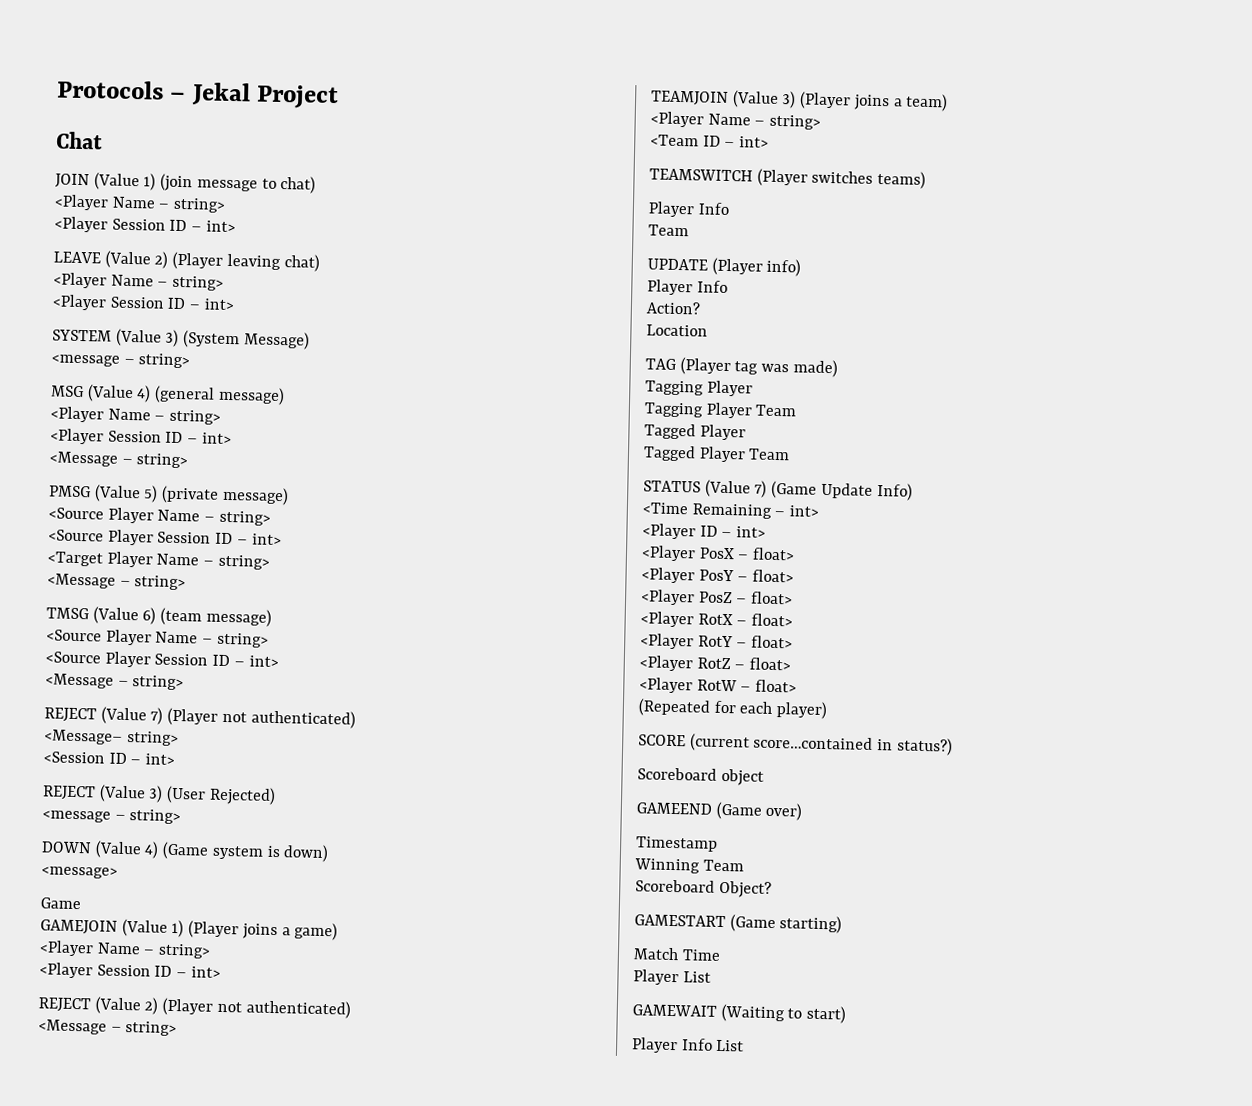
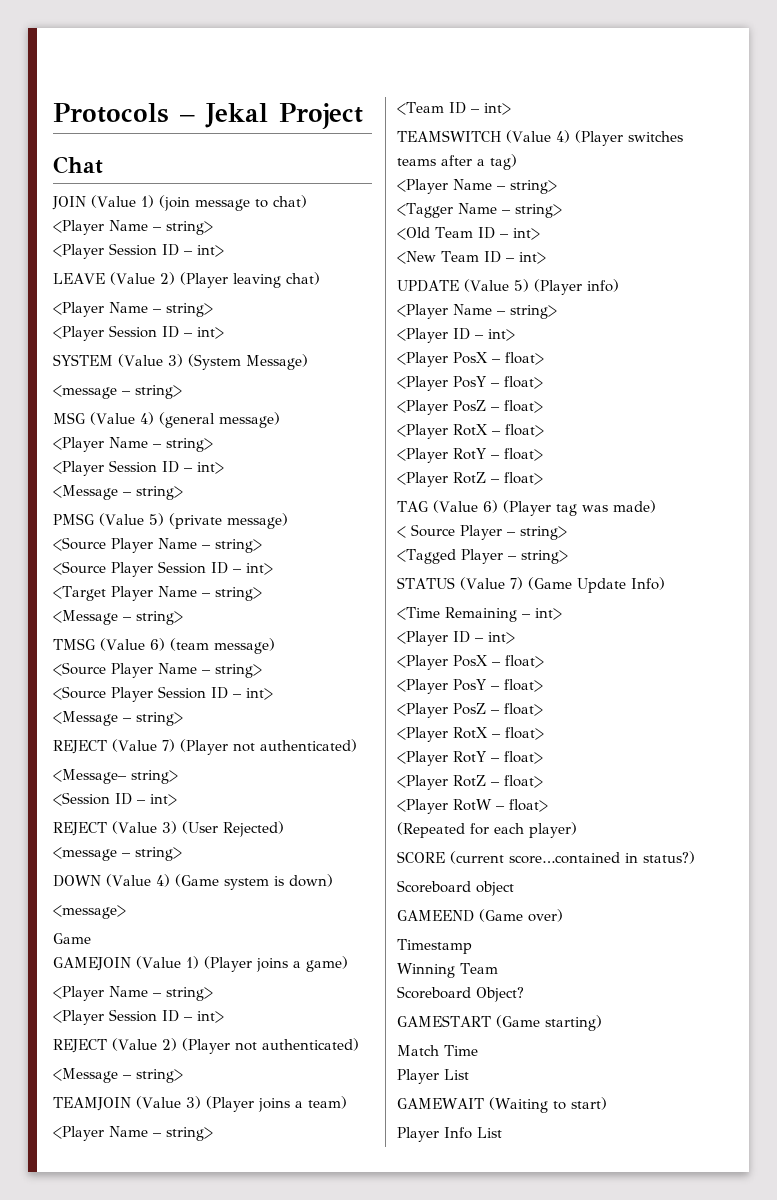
- TEAMSWITCH (Player switches teams)
- Player Info
- Team
+ TEAMSWITCH (Value 4) (Player switches teams after a tag)
+ <Player Name – string>
+ <Tagger Name – string>
+ <Old Team ID – int>
+ <New Team ID – int>
- UPDATE (Player info)
- Player Info
- Action?
- Location
+ UPDATE (Value 5) (Player info)
+ <Player Name – string>
+ <Player ID – int>
+ <Player PosX – float>
+ <Player PosY – float>
+ <Player PosZ – float>
+ <Player RotX – float>
+ <Player RotY – float>
+ <Player RotZ – float>
- TAG (Player tag was made)
- Tagging Player
- Tagging Player Team
- Tagged Player
- Tagged Player Team
+ TAG (Value 6) (Player tag was made)
+ < Source Player – string>
+ <Tagged Player – string>

